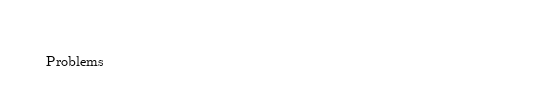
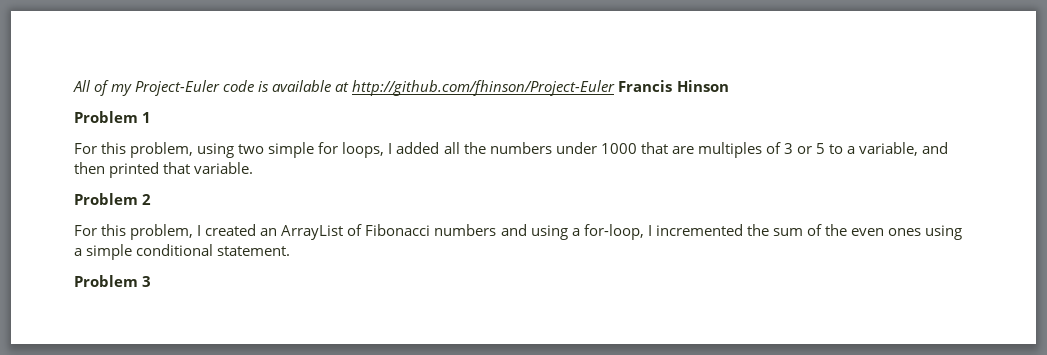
- Problems
+ All of my Project-Euler code is available at http://github.com/fhinson/Project-Euler Francis Hinson
+ Problem 1
+ For this problem, using two simple for loops, I added all the numbers under 1000 that are multiples of 3 or 5 to a variable, and then printed that variable.
+ Problem 2
+ For this problem, I created an ArrayList of Fibonacci numbers and using a for-loop, I incremented the sum of the even ones using a simple conditional statement.
+ Problem 3

